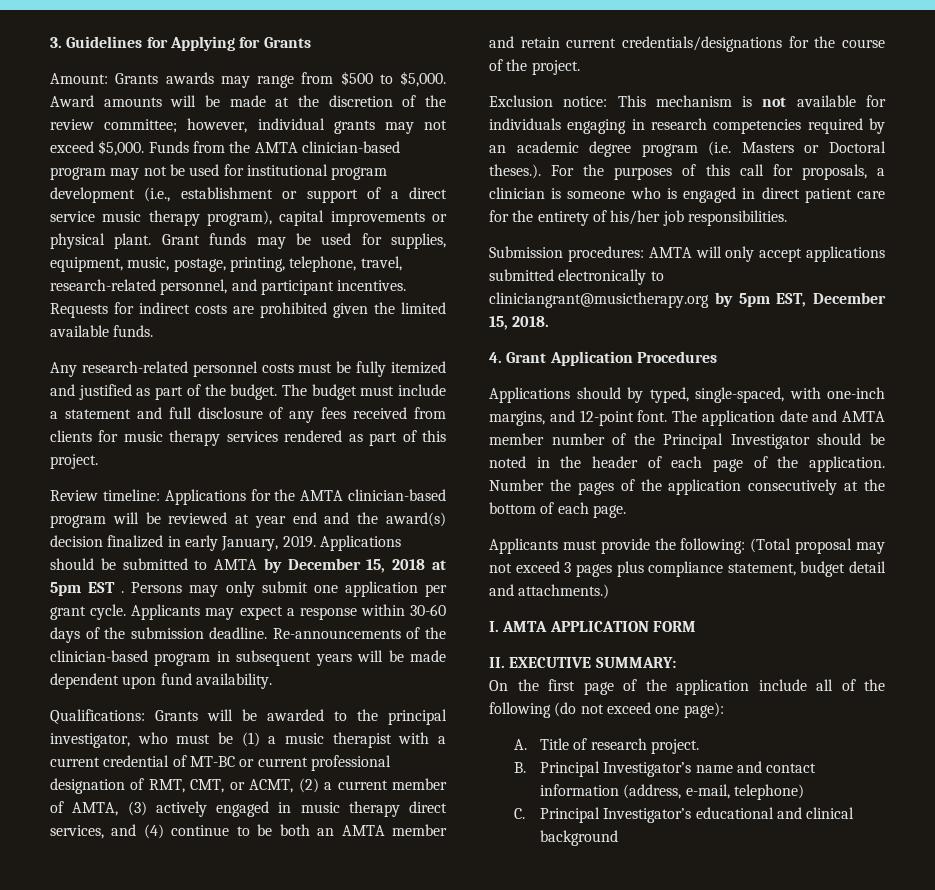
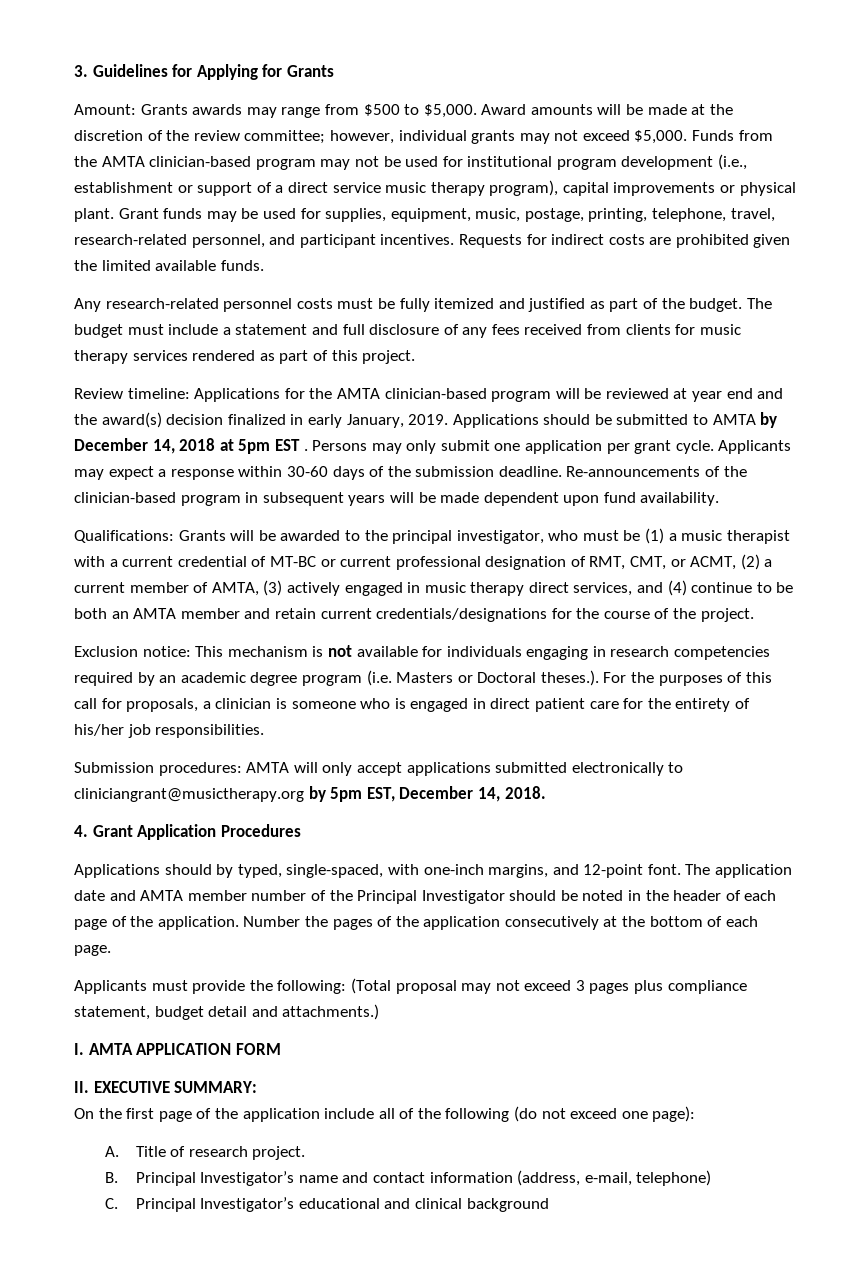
- Applications should be submitted to AMTA by December 15, 2018 at 5pm EST .
+ Applications should be submitted to AMTA by December 14, 2018 at 5pm EST .
- Submission procedures: AMTA will only accept applications submitted electronically to cliniciangrant@musictherapy.org by 5pm EST, December 15, 2018.
+ Submission procedures: AMTA will only accept applications submitted electronically to cliniciangrant@musictherapy.org by 5pm EST, December 14, 2018.

